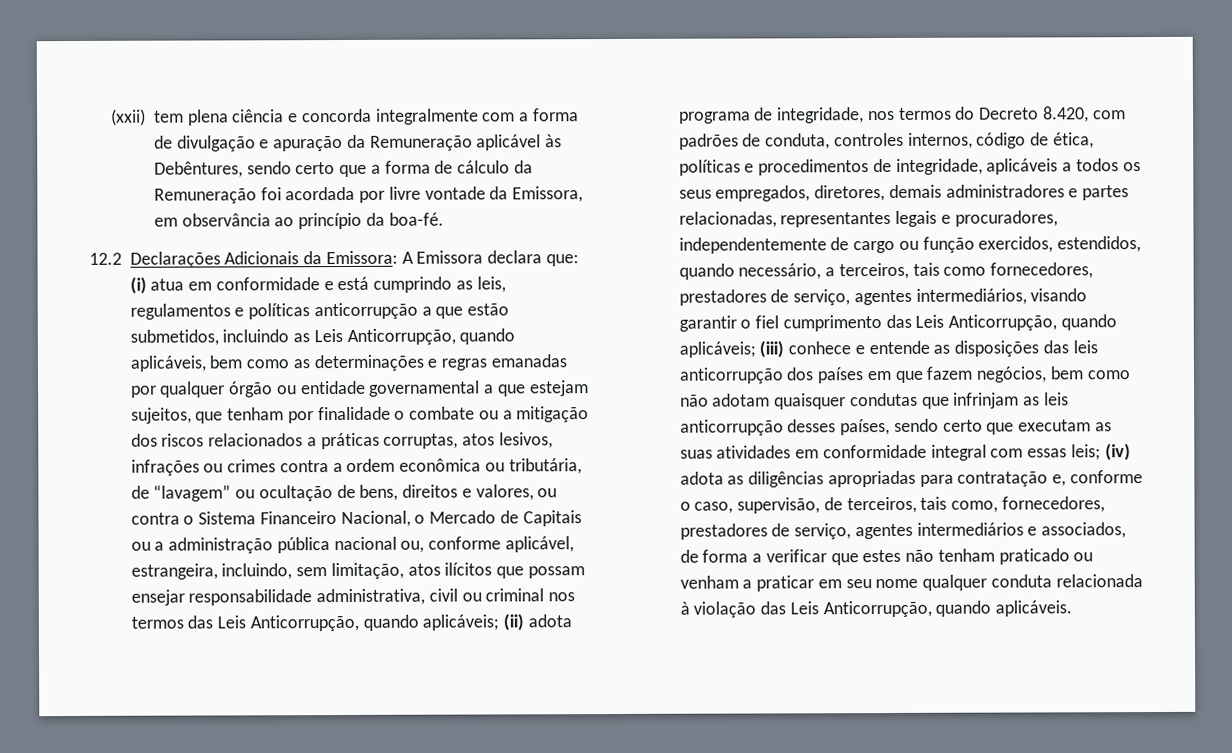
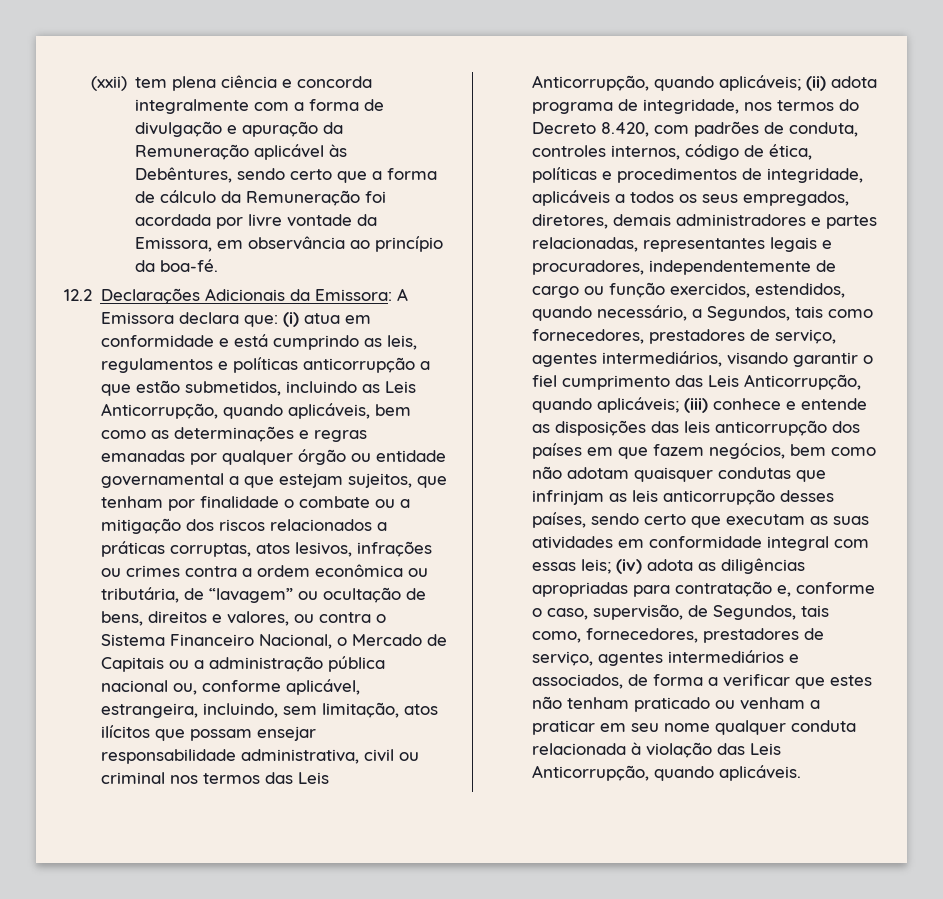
- (ii) adota programa de integridade, nos termos do Decreto 8.420, com padrões de conduta, controles internos, código de ética, políticas e procedimentos de integridade, aplicáveis a todos os seus empregados, diretores, demais administradores e partes relacionadas, representantes legais e procuradores, independentemente de cargo ou função exercidos, estendidos, quando necessário, a terceiros, tais como fornecedores, prestadores de serviço, agentes intermediários, visando garantir o fiel cumprimento das Leis Anticorrupção, quando aplicáveis;
+ (ii) adota programa de integridade, nos termos do Decreto 8.420, com padrões de conduta, controles internos, código de ética, políticas e procedimentos de integridade, aplicáveis a todos os seus empregados, diretores, demais administradores e partes relacionadas, representantes legais e procuradores, independentemente de cargo ou função exercidos, estendidos, quando necessário, a Segundos, tais como fornecedores, prestadores de serviço, agentes intermediários, visando garantir o fiel cumprimento das Leis Anticorrupção, quando aplicáveis;
- (iv) adota as diligências apropriadas para contratação e, conforme o caso, supervisão, de terceiros, tais como, fornecedores, prestadores de serviço, agentes intermediários e associados, de forma a verificar que estes não tenham praticado ou venham a praticar em seu nome qualquer conduta relacionada à violação das Leis Anticorrupção, quando aplicáveis.
+ (iv) adota as diligências apropriadas para contratação e, conforme o caso, supervisão, de Segundos, tais como, fornecedores, prestadores de serviço, agentes intermediários e associados, de forma a verificar que estes não tenham praticado ou venham a praticar em seu nome qualquer conduta relacionada à violação das Leis Anticorrupção, quando aplicáveis.

